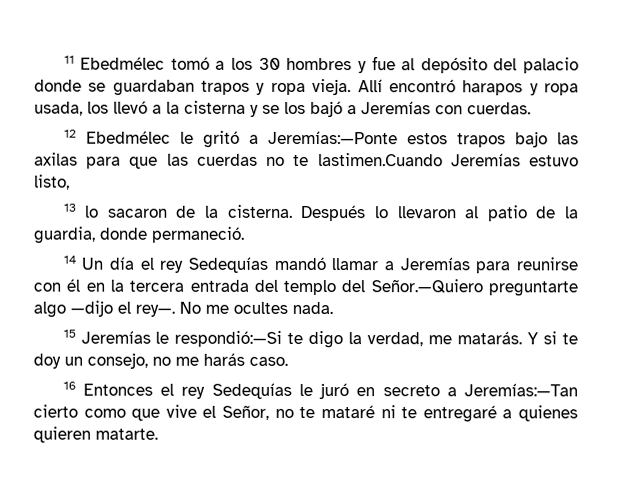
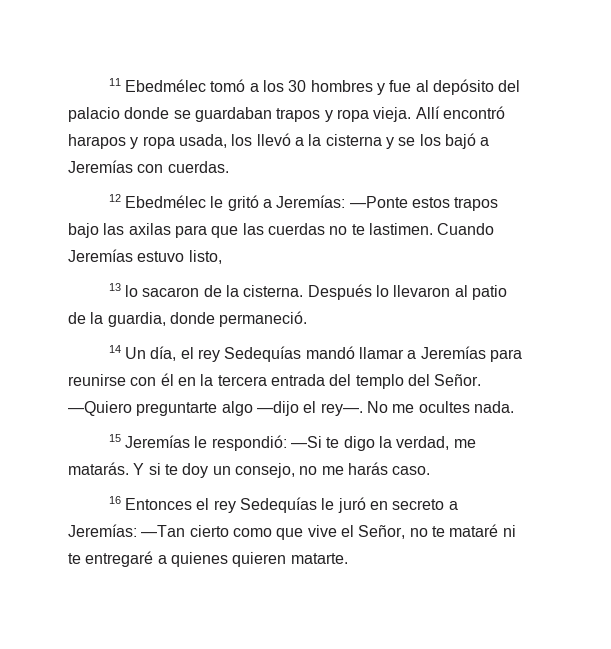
- 12 Ebedmélec le gritó a Jeremías:—Ponte estos trapos bajo las axilas para que las cuerdas no te lastimen.Cuando Jeremías estuvo listo,
+ 12 Ebedmélec le gritó a Jeremías: —Ponte estos trapos bajo las axilas para que las cuerdas no te lastimen. Cuando Jeremías estuvo listo,
- 14 Un día el rey Sedequías mandó llamar a Jeremías para reunirse con él en la tercera entrada del templo del Señor.—Quiero preguntarte algo —dijo el rey—.
+ 14 Un día, el rey Sedequías mandó llamar a Jeremías para reunirse con él en la tercera entrada del templo del Señor. —Quiero preguntarte algo —dijo el rey—.
- 15 Jeremías le respondió:—Si te digo la verdad, me matarás.
+ 15 Jeremías le respondió: —Si te digo la verdad, me matarás.
- 16 Entonces el rey Sedequías le juró en secreto a Jeremías:—Tan cierto como que vive el Señor, no te mataré ni te entregaré a quienes quieren matarte.
+ 16 Entonces el rey Sedequías le juró en secreto a Jeremías: —Tan cierto como que vive el Señor, no te mataré ni te entregaré a quienes quieren matarte.

